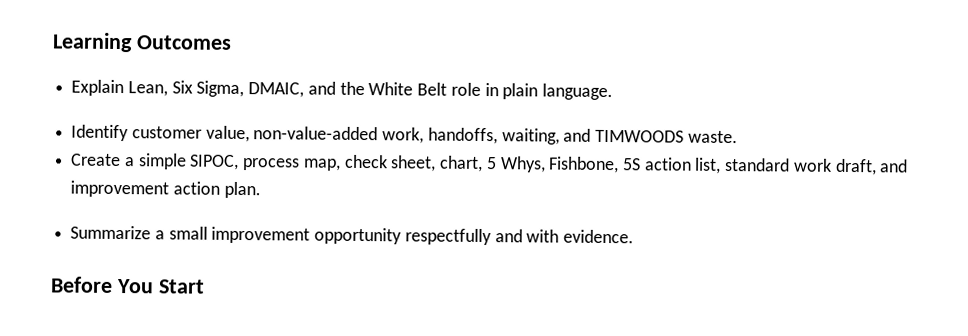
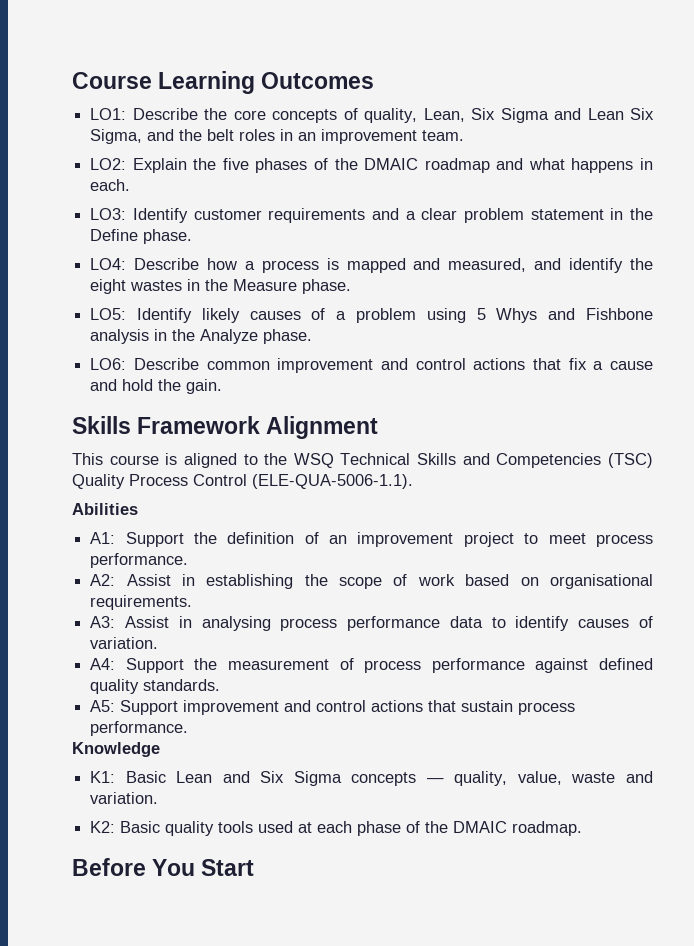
- Learning Outcomes
+ Course Learning Outcomes
- Explain Lean, Six Sigma, DMAIC, and the White Belt role in plain language.
- Identify customer value, non-value-added work, handoffs, waiting, and TIMWOODS waste.
- Create a simple SIPOC, process map, check sheet, chart, 5 Whys, Fishbone, 5S action list, standard work draft, and improvement action plan.
- Summarize a small improvement opportunity respectfully and with evidence.
+ LO1: Describe the core concepts of quality, Lean, Six Sigma and Lean Six Sigma, and the belt roles in an improvement team.
+ LO2: Explain the five phases of the DMAIC roadmap and what happens in each.
+ LO3: Identify customer requirements and a clear problem statement in the Define phase.
+ LO4: Describe how a process is mapped and measured, and identify the eight wastes in the Measure phase.
+ LO5: Identify likely causes of a problem using 5 Whys and Fishbone analysis in the Analyze phase.
+ LO6: Describe common improvement and control actions that fix a cause and hold the gain.
+ Skills Framework Alignment
+ This course is aligned to the WSQ Technical Skills and Competencies (TSC) Quality Process Control (ELE-QUA-5006-1.1).
+ Abilities
+ A1: Support the definition of an improvement project to meet process performance.
+ A2: Assist in establishing the scope of work based on organisational requirements.
+ A3: Assist in analysing process performance data to identify causes of variation.
+ A4: Support the measurement of process performance against defined quality standards.
+ A5: Support improvement and control actions that sustain process performance.
+ Knowledge
+ K1: Basic Lean and Six Sigma concepts — quality, value, waste and variation.
+ K2: Basic quality tools used at each phase of the DMAIC roadmap.

